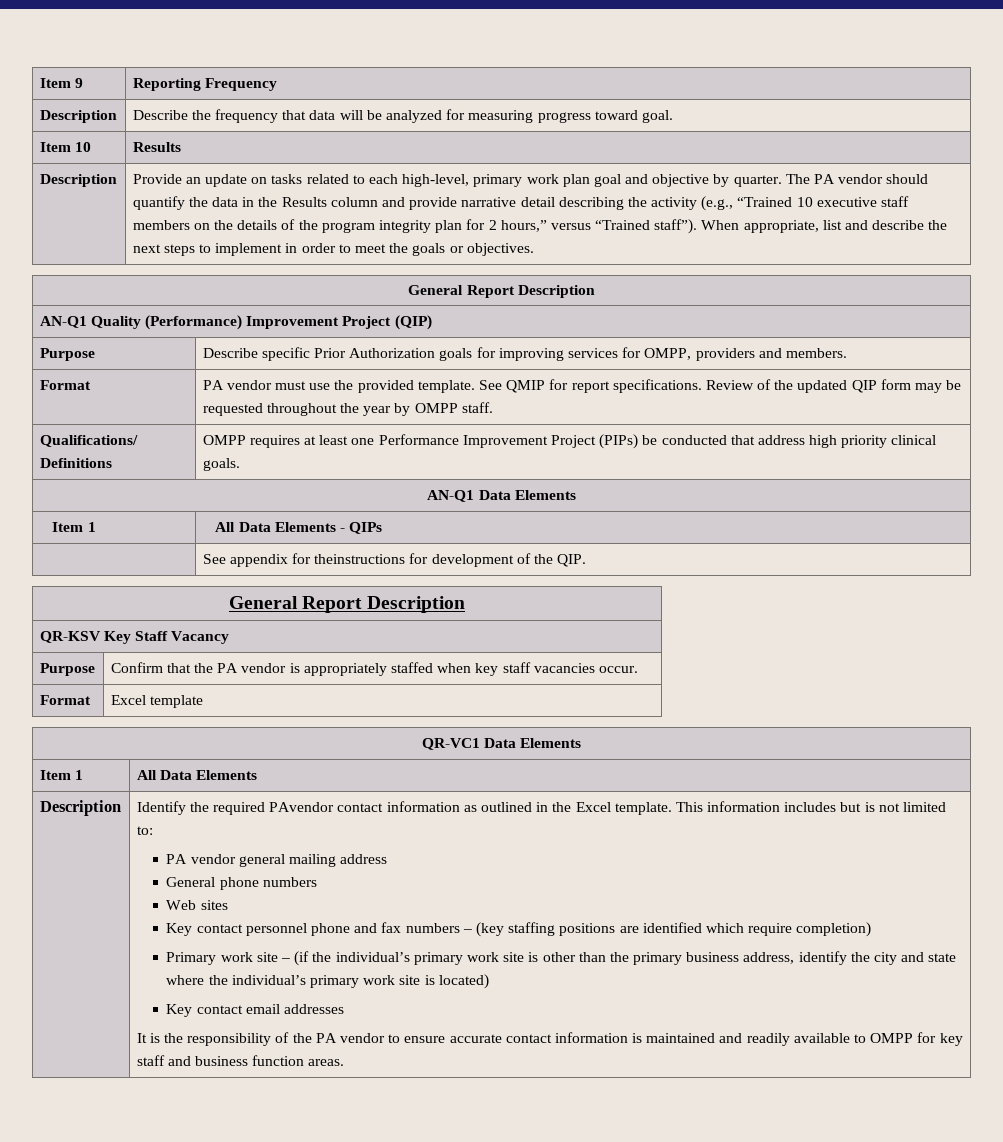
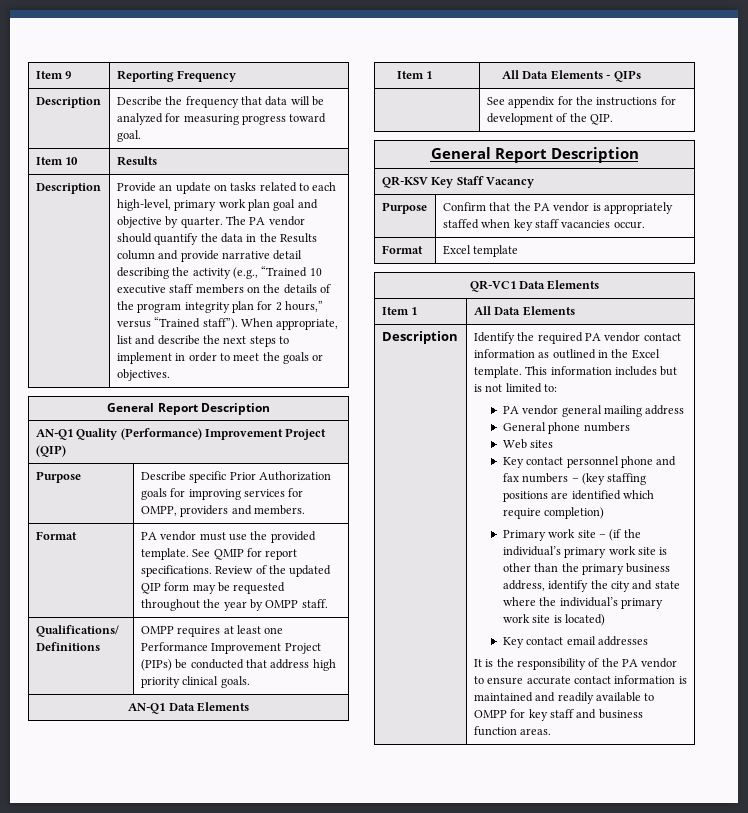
- | See appendix for theinstructions for development of the QIP.
+ | See appendix for the instructions for development of the QIP.
- Identify the required PAvendor contact information as outlined in the Excel template.
+ Identify the required PA vendor contact information as outlined in the Excel template.

